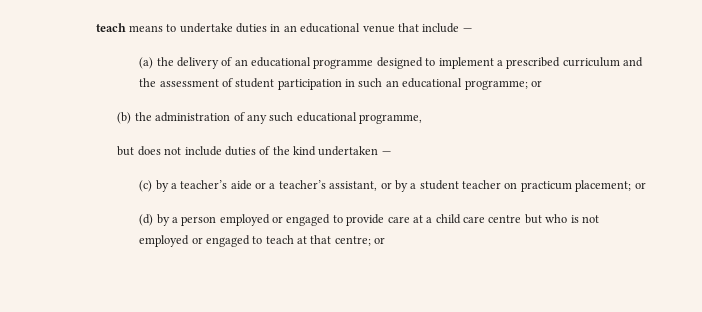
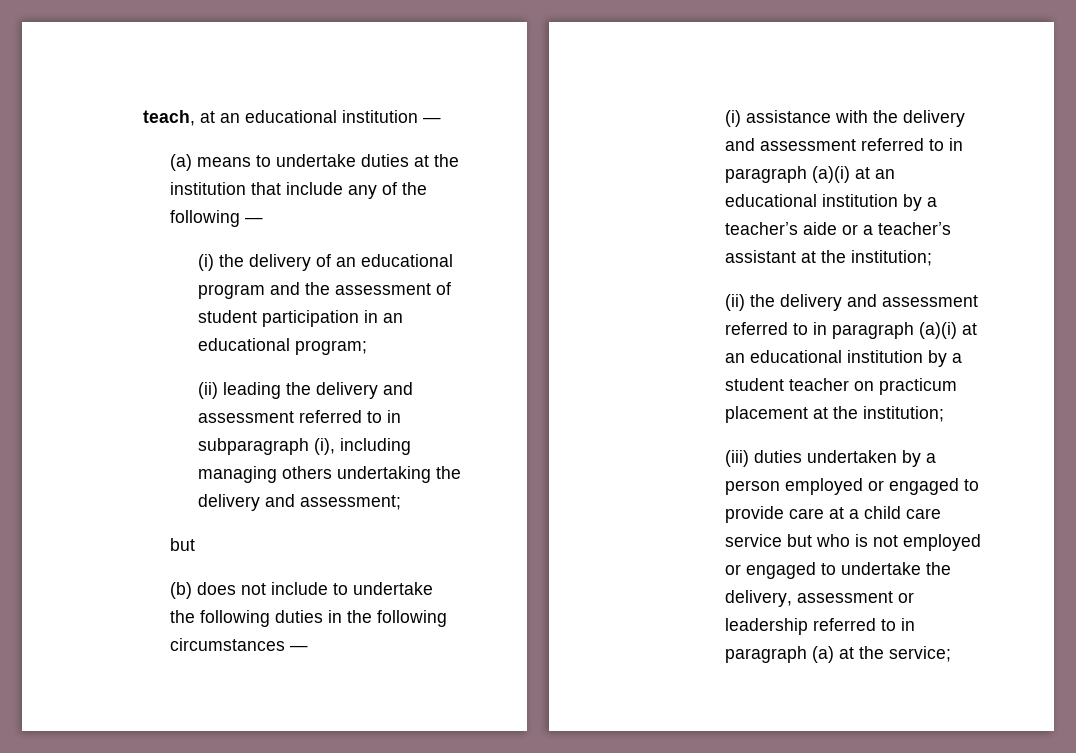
- teach means to undertake duties in an educational venue that include —
- (a) the delivery of an educational programme designed to implement a prescribed curriculum and the assessment of student participation in such an educational programme; or
- (b) the administration of any such educational programme,
- but does not include duties of the kind undertaken —
- (c) by a teacher’s aide or a teacher’s assistant, or by a student teacher on practicum placement; or
- (d) by a person employed or engaged to provide care at a child care centre but who is not employed or engaged to teach at that centre; or
+ teach, at an educational institution —
+ (a) means to undertake duties at the institution that include any of the following —
+ (i) the delivery of an educational program and the assessment of student participation in an educational program;
+ (ii) leading the delivery and assessment referred to in subparagraph (i), including managing others undertaking the delivery and assessment;
+ but
+ (b) does not include to undertake the following duties in the following circumstances —
+ (i) assistance with the delivery and assessment referred to in paragraph (a)(i) at an educational institution by a teacher’s aide or a teacher’s assistant at the institution;
+ (ii) the delivery and assessment referred to in paragraph (a)(i) at an educational institution by a student teacher on practicum placement at the institution;
+ (iii) duties undertaken by a person employed or engaged to provide care at a child care service but who is not employed or engaged to undertake the delivery, assessment or leadership referred to in paragraph (a) at the service;

